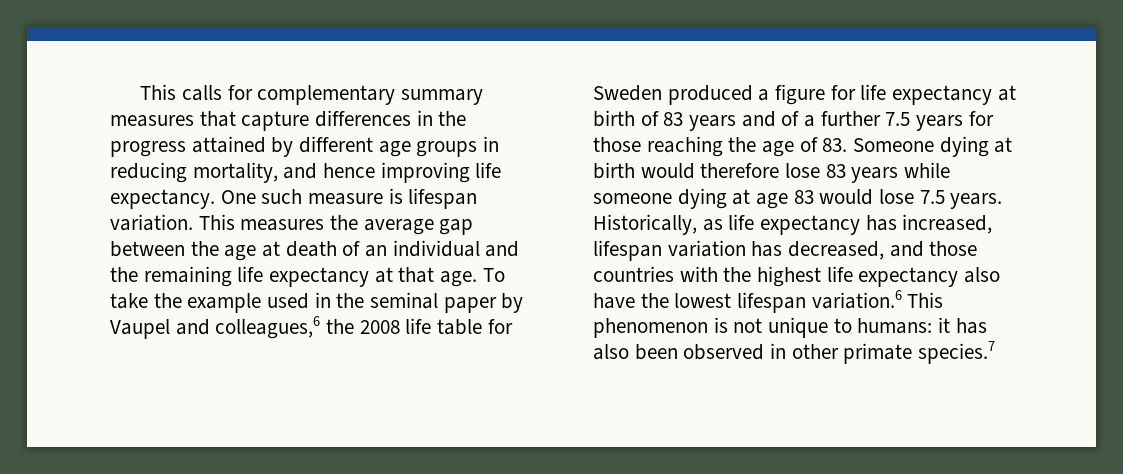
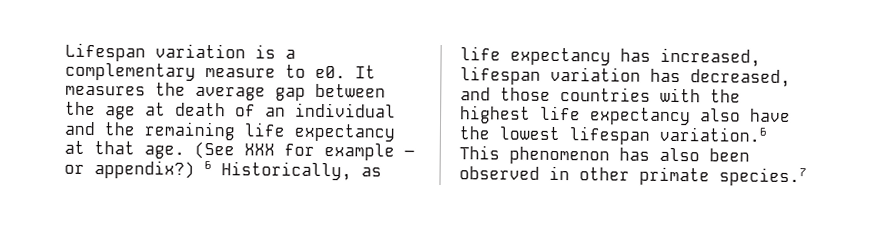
- This calls for complementary summary measures that capture differences in the progress attained by different age groups in reducing mortality, and hence improving life expectancy. One such measure is lifespan variation. This measures the average gap between the age at death of an individual and the remaining life expectancy at that age.
+ Lifespan variation is a complementary measure to e0. It measures the average gap between the age at death of an individual and the remaining life expectancy at that age.
- To take the example used in the seminal paper by Vaupel and colleagues,6 the 2008 life table for Sweden produced a figure for life expectancy at birth of 83 years and of a further 7.5 years for those reaching the age of 83. Someone dying at birth would therefore lose 83 years while someone dying at age 83 would lose 7.5 years. Historically, as life expectancy has increased, lifespan variation has decreased, and those countries with the highest life expectancy also have the lowest lifespan variation.6 This phenomenon is not unique to humans: it has also been observed in other primate species.7
+ (See XXX for example – or appendix?) 6 Historically, as life expectancy has increased, lifespan variation has decreased, and those countries with the highest life expectancy also have the lowest lifespan variation.6 This phenomenon has also been observed in other primate species.7

